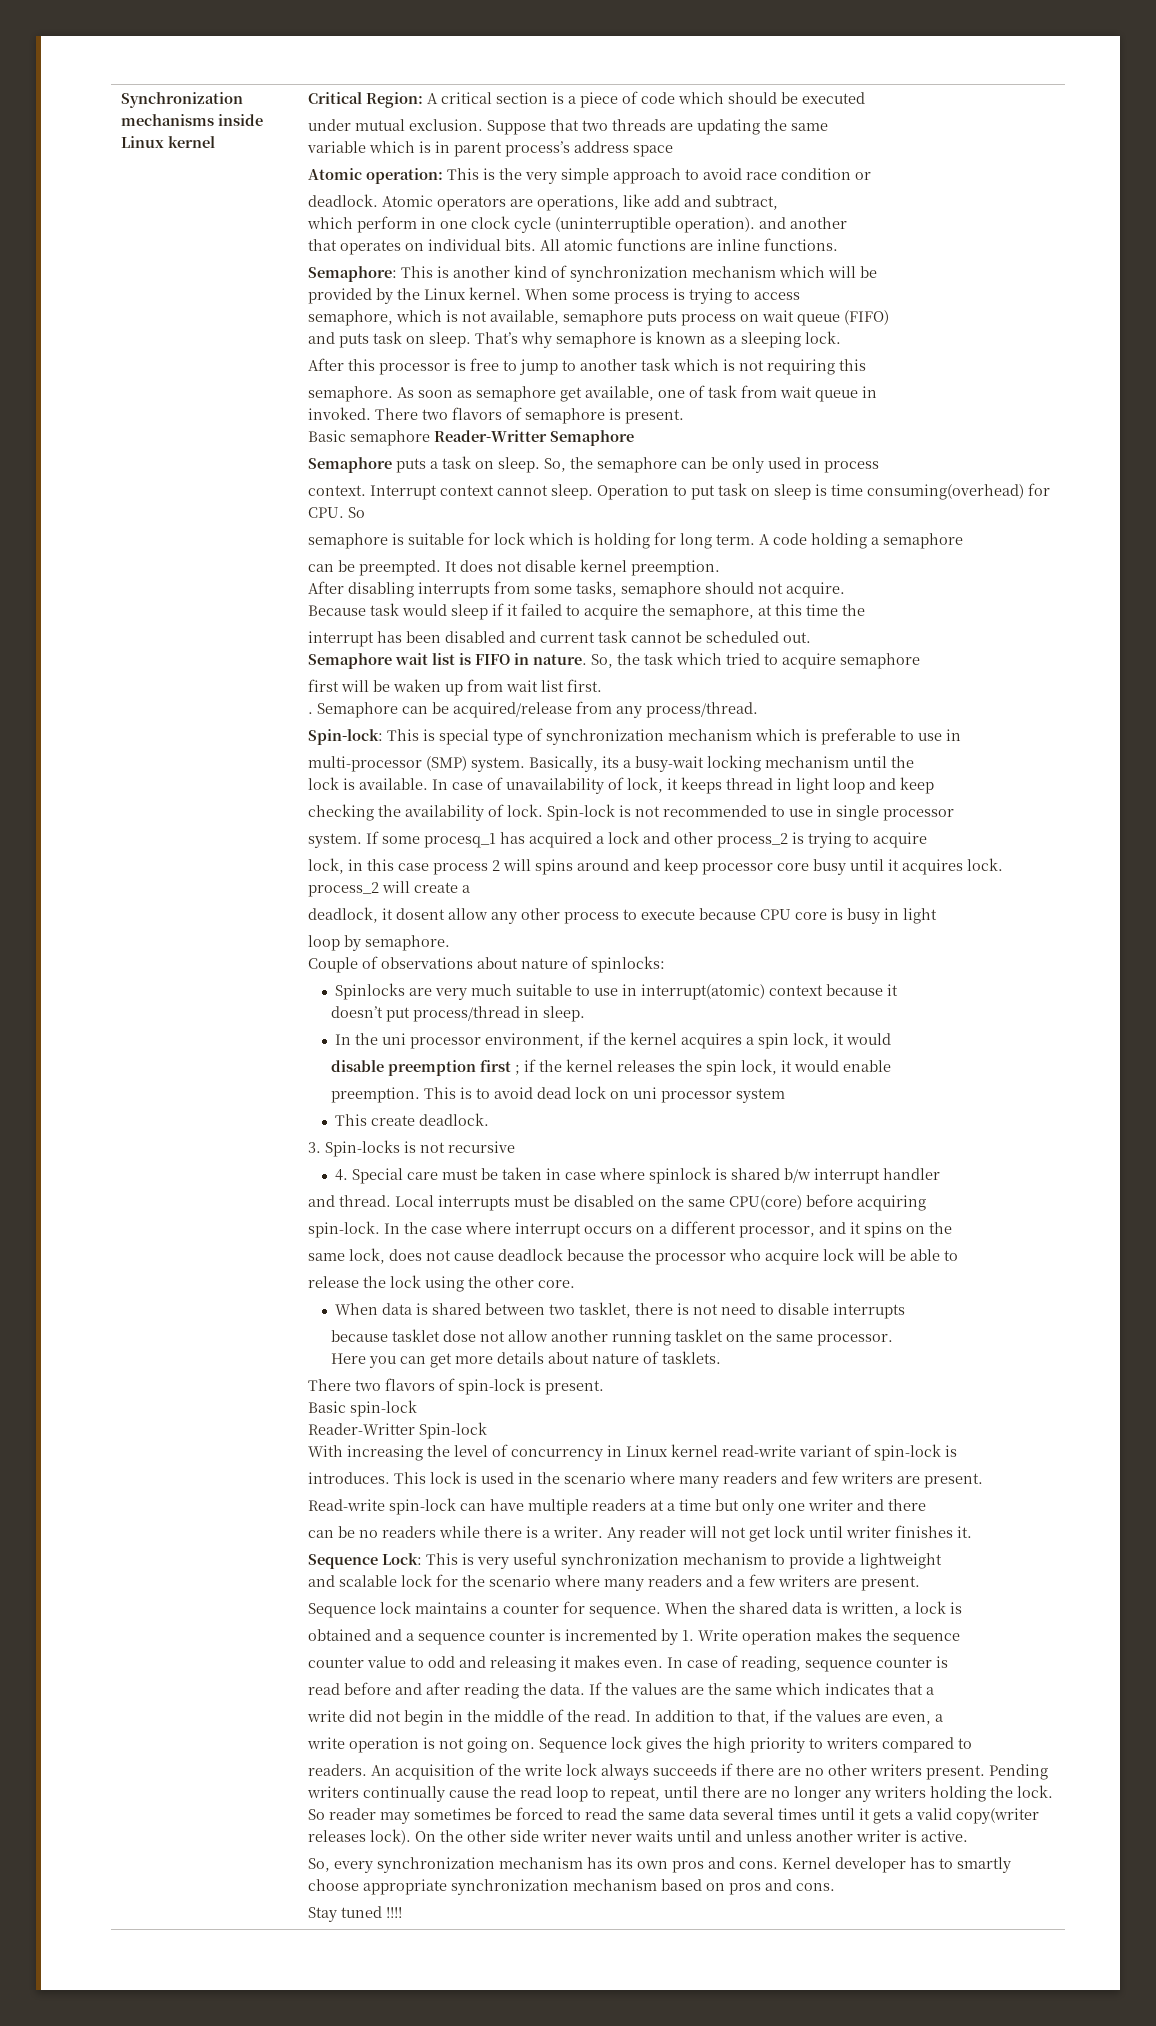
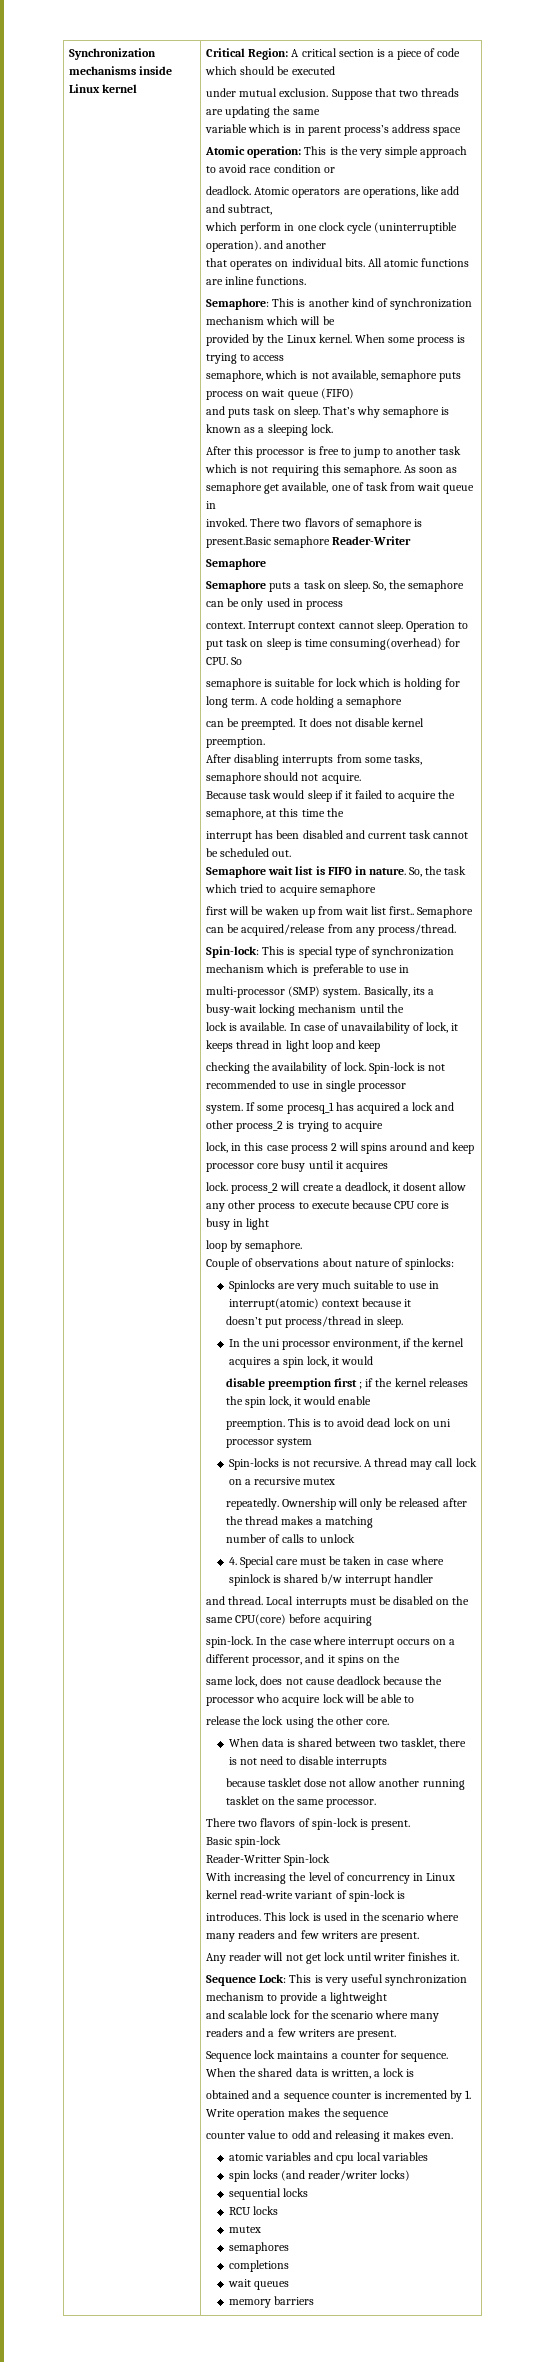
- After this processor is free to jump to another task which is not requiring this
- semaphore.
+ After this processor is free to jump to another task which is not requiring this semaphore.
- There two flavors of semaphore is present.
- Basic semaphore Reader-Writter Semaphore
+ There two flavors of semaphore is present.Basic semaphore Reader-Writer
+ Semaphore
- first will be waken up from wait list first.
- .
+ first will be waken up from wait list first..
- lock, in this case process 2 will spins around and keep processor core busy until it acquires lock. process_2 will create a
- deadlock, it dosent allow any other process to execute because CPU core is busy in light
+ lock, in this case process 2 will spins around and keep processor core busy until it acquires
+ lock. process_2 will create a deadlock, it dosent allow any other process to execute because CPU core is busy in light
- This create deadlock.
- 3. Spin-locks is not recursive
+ Spin-locks is not recursive. A thread may call lock on a recursive mutex
+ repeatedly. Ownership will only be released after the thread makes a matching
+ number of calls to unlock
- Here you can get more details about nature of tasklets.
- Read-write spin-lock can have multiple readers at a time but only one writer and there
- can be no readers while there is a writer.
- counter value to odd and releasing it makes even. In case of reading, sequence counter is
- read before and after reading the data. If the values are the same which indicates that a
- write did not begin in the middle of the read. In addition to that, if the values are even, a
- write operation is not going on. Sequence lock gives the high priority to writers compared to
- readers. An acquisition of the write lock always succeeds if there are no other writers present. Pending writers continually cause the read loop to repeat, until there are no longer any writers holding the lock. So reader may sometimes be forced to read the same data several times until it gets a valid copy(writer releases lock). On the other side writer never waits until and unless another writer is active.
- So, every synchronization mechanism has its own pros and cons. Kernel developer has to smartly choose appropriate synchronization mechanism based on pros and cons.
- Stay tuned !!!!
+ counter value to odd and releasing it makes even.
+ atomic variables and cpu local variables
+ spin locks (and reader/writer locks)
+ sequential locks
+ RCU locks
+ mutex
+ semaphores
+ completions
+ wait queues
+ memory barriers

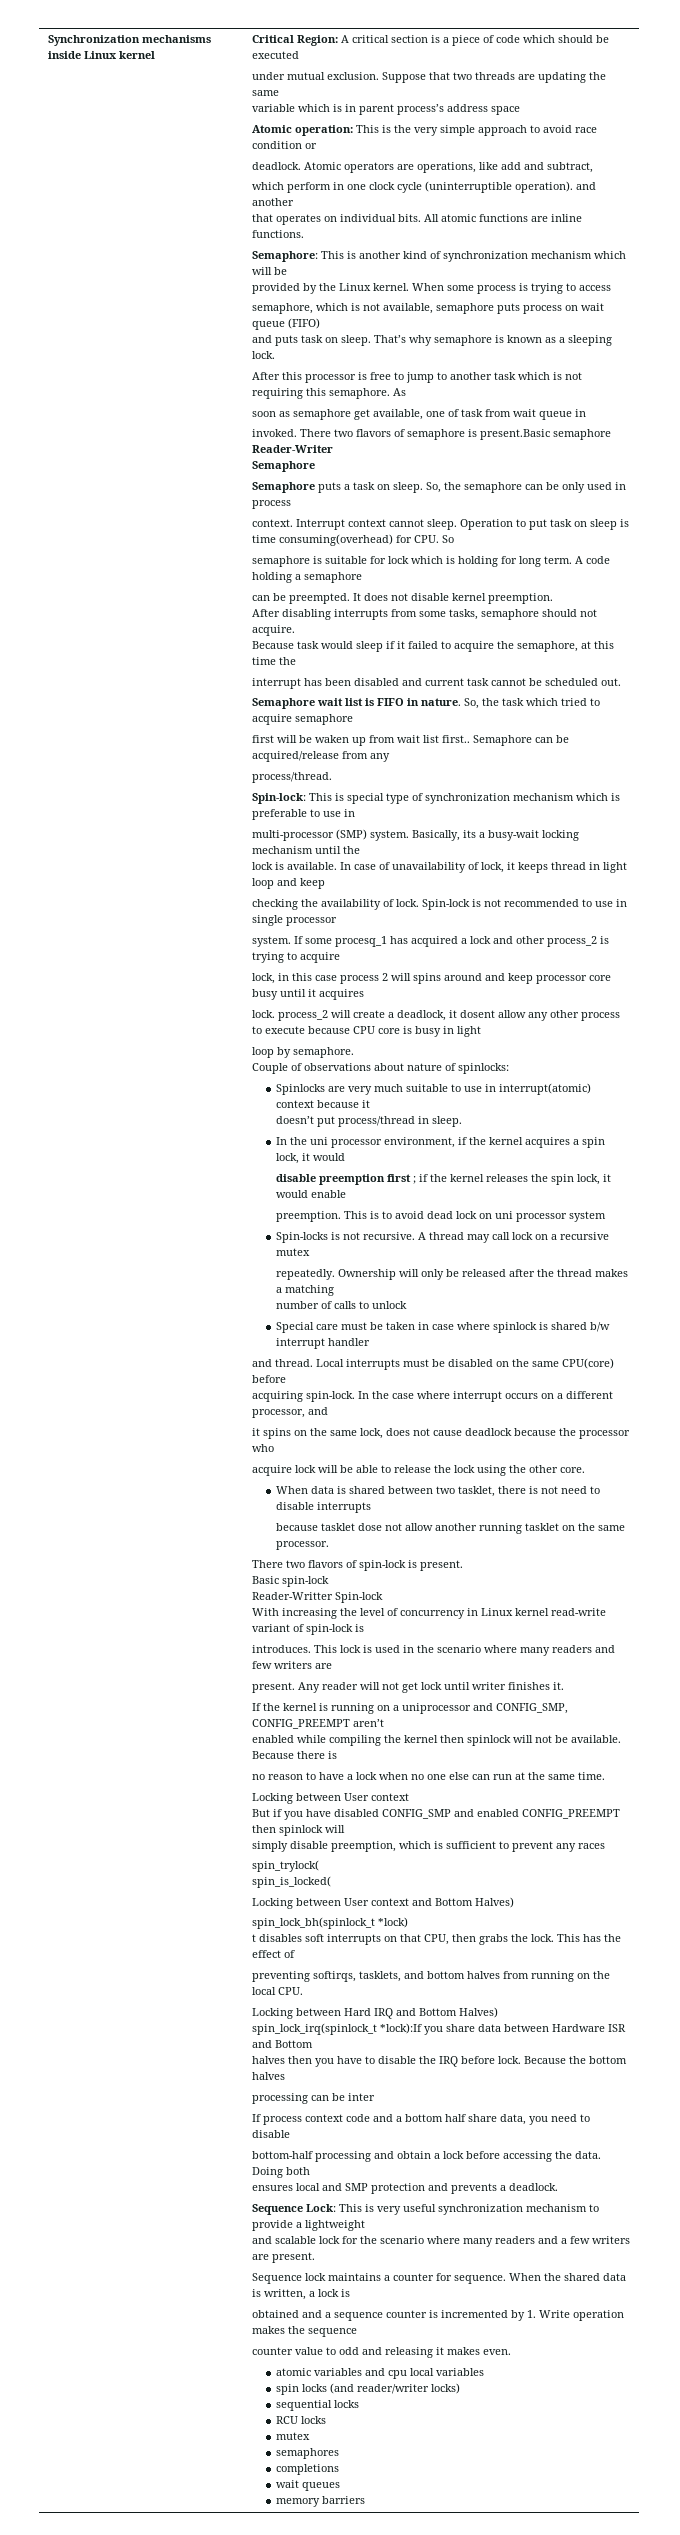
- As soon as semaphore get available, one of task from wait queue in
+ As
+ soon as semaphore get available, one of task from wait queue in
- Semaphore can be acquired/release from any process/thread.
+ Semaphore can be acquired/release from any
+ process/thread.
- 4. Special care must be taken in case where spinlock is shared b/w interrupt handler
+ Special care must be taken in case where spinlock is shared b/w interrupt handler
- Local interrupts must be disabled on the same CPU(core) before acquiring
- spin-lock.
+ Local interrupts must be disabled on the same CPU(core) before
+ acquiring spin-lock.
- In the case where interrupt occurs on a different processor, and it spins on the
- same lock, does not cause deadlock because the processor who acquire lock will be able to
- release the lock using the other core.
+ In the case where interrupt occurs on a different processor, and
+ it spins on the same lock, does not cause deadlock because the processor who
+ acquire lock will be able to release the lock using the other core.
- This lock is used in the scenario where many readers and few writers are present.
- Any reader will not get lock until writer finishes it.
+ This lock is used in the scenario where many readers and few writers are
+ present. Any reader will not get lock until writer finishes it.
+ If the kernel is running on a uniprocessor and CONFIG_SMP, CONFIG_PREEMPT aren’t
+ enabled while compiling the kernel then spinlock will not be available. Because there is
+ no reason to have a lock when no one else can run at the same time.
+ Locking between User context
+ But if you have disabled CONFIG_SMP and enabled CONFIG_PREEMPT then spinlock will
+ simply disable preemption, which is sufficient to prevent any races
+ spin_trylock(
+ spin_is_locked(
+ Locking between User context and Bottom Halves)
+ spin_lock_bh(spinlock_t *lock)
+ t disables soft interrupts on that CPU, then grabs the lock. This has the effect of
+ preventing softirqs, tasklets, and bottom halves from running on the local CPU.
+ Locking between Hard IRQ and Bottom Halves)
+ spin_lock_irq(spinlock_t *lock):If you share data between Hardware ISR and Bottom
+ halves then you have to disable the IRQ before lock. Because the bottom halves
+ processing can be inter
+ If process context code and a bottom half share data, you need to disable
+ bottom-half processing and obtain a lock before accessing the data. Doing both
+ ensures local and SMP protection and prevents a deadlock.

